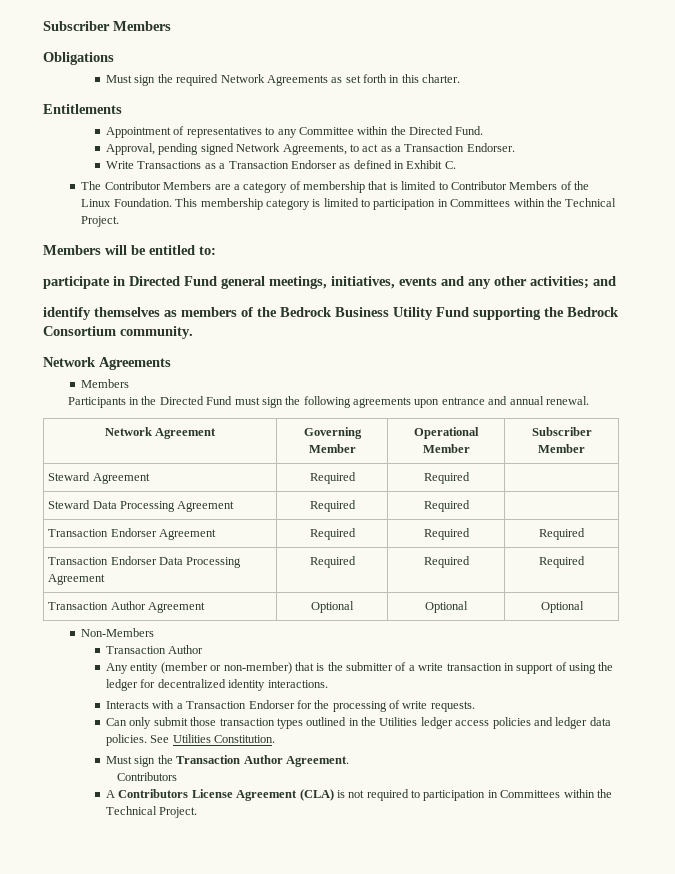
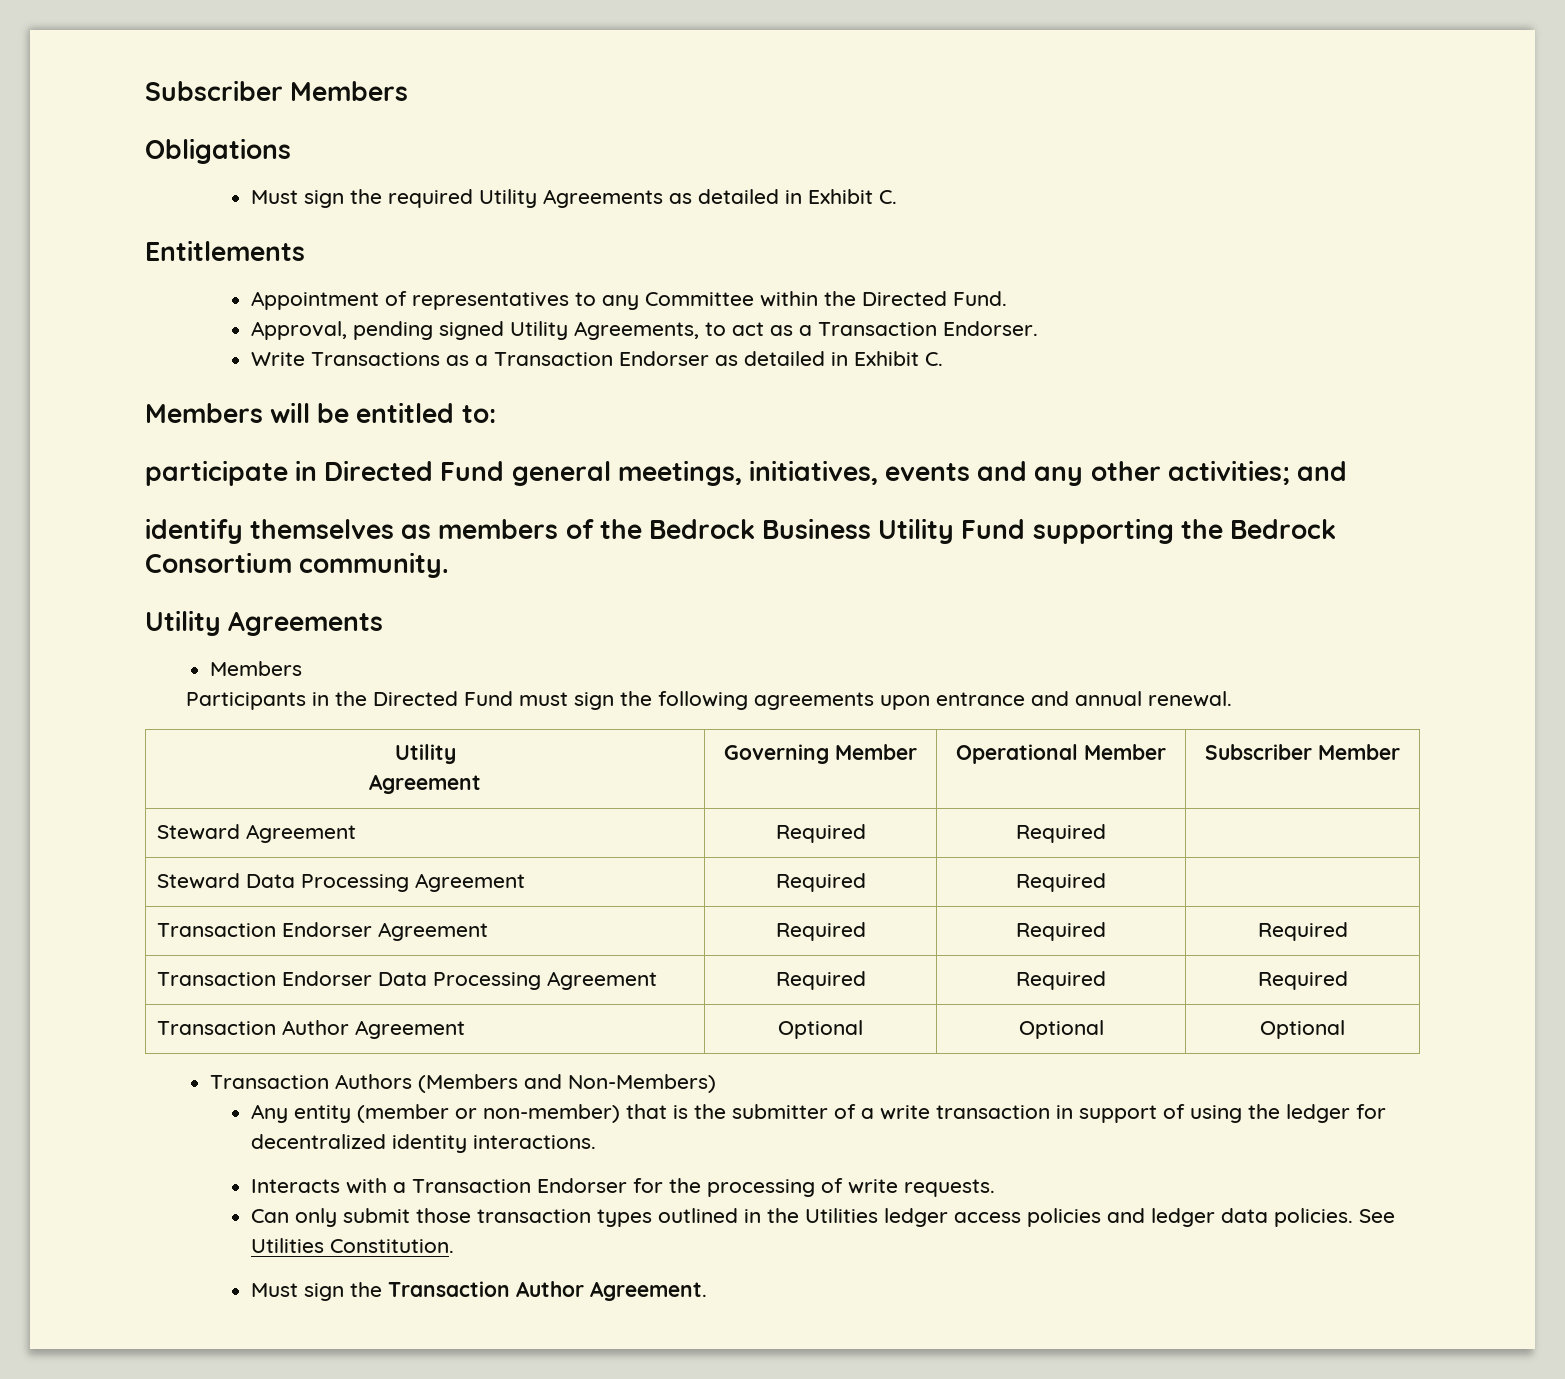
- Must sign the required Network Agreements as set forth in this charter.
+ Must sign the required Utility Agreements as detailed in Exhibit C.
- Approval, pending signed Network Agreements, to act as a Transaction Endorser.
+ Approval, pending signed Utility Agreements, to act as a Transaction Endorser.
- Write Transactions as a Transaction Endorser as defined in Exhibit C.
- The Contributor Members are a category of membership that is limited to Contributor Members of the Linux Foundation. This membership category is limited to participation in Committees within the Technical Project.
+ Write Transactions as a Transaction Endorser as detailed in Exhibit C.
  identify themselves as members of the Bedrock Business Utility Fund supporting the Bedrock Consortium community.
- Network Agreements
+ Utility Agreements
  Participants in the Directed Fund must sign the following agreements upon entrance and annual renewal.
- Network Agreement | Governing Member | Operational Member | Subscriber Member
+ Utility
+ Agreement | Governing Member | Operational Member | Subscriber Member
- Non-Members
- Transaction Author
+ Transaction Authors (Members and Non-Members)
  Must sign the Transaction Author Agreement.
- Contributors
- A Contributors License Agreement (CLA) is not required to participation in Committees within the Technical Project.

